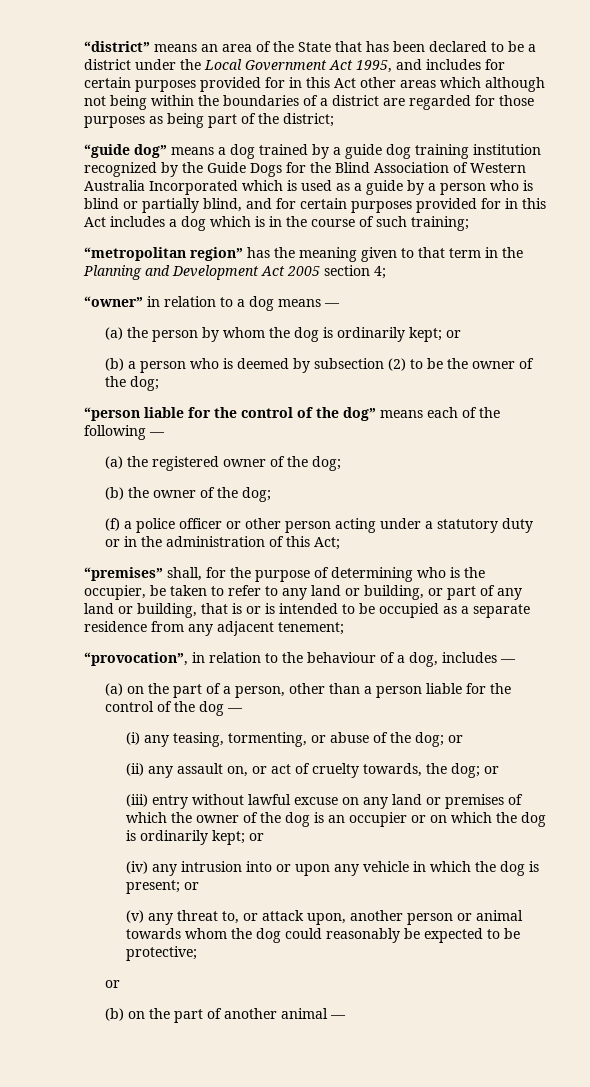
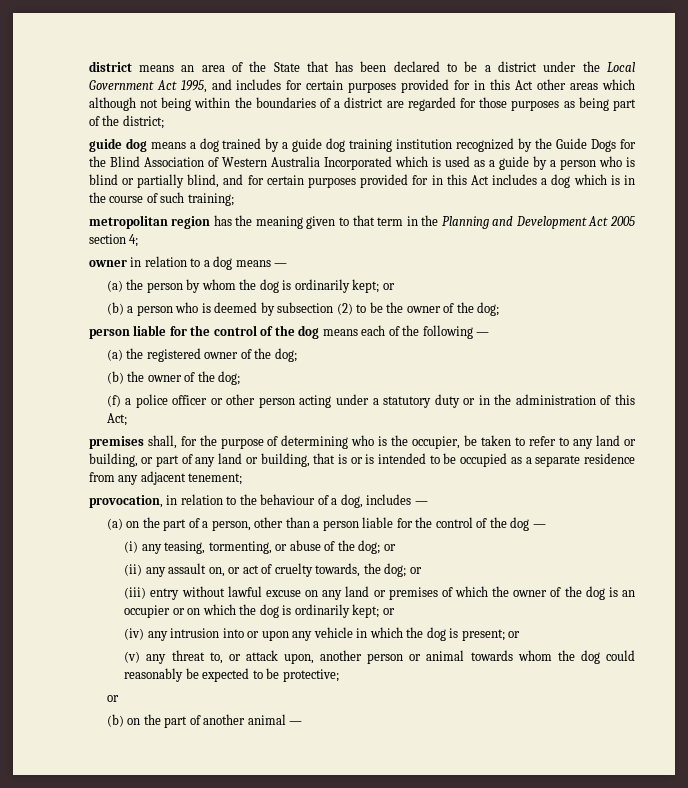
- “district” means an area of the State that has been declared to be a district under the Local Government Act 1995, and includes for certain purposes provided for in this Act other areas which although not being within the boundaries of a district are regarded for those purposes as being part of the district;
+ district means an area of the State that has been declared to be a district under the Local Government Act 1995, and includes for certain purposes provided for in this Act other areas which although not being within the boundaries of a district are regarded for those purposes as being part of the district;
- “guide dog” means a dog trained by a guide dog training institution recognized by the Guide Dogs for the Blind Association of Western Australia Incorporated which is used as a guide by a person who is blind or partially blind, and for certain purposes provided for in this Act includes a dog which is in the course of such training;
+ guide dog means a dog trained by a guide dog training institution recognized by the Guide Dogs for the Blind Association of Western Australia Incorporated which is used as a guide by a person who is blind or partially blind, and for certain purposes provided for in this Act includes a dog which is in the course of such training;
- “metropolitan region” has the meaning given to that term in the Planning and Development Act 2005 section 4;
+ metropolitan region has the meaning given to that term in the Planning and Development Act 2005 section 4;
- “owner” in relation to a dog means —
+ owner in relation to a dog means —
- “person liable for the control of the dog” means each of the following —
+ person liable for the control of the dog means each of the following —
- “premises” shall, for the purpose of determining who is the occupier, be taken to refer to any land or building, or part of any land or building, that is or is intended to be occupied as a separate residence from any adjacent tenement;
+ premises shall, for the purpose of determining who is the occupier, be taken to refer to any land or building, or part of any land or building, that is or is intended to be occupied as a separate residence from any adjacent tenement;
- “provocation”, in relation to the behaviour of a dog, includes —
+ provocation, in relation to the behaviour of a dog, includes —

